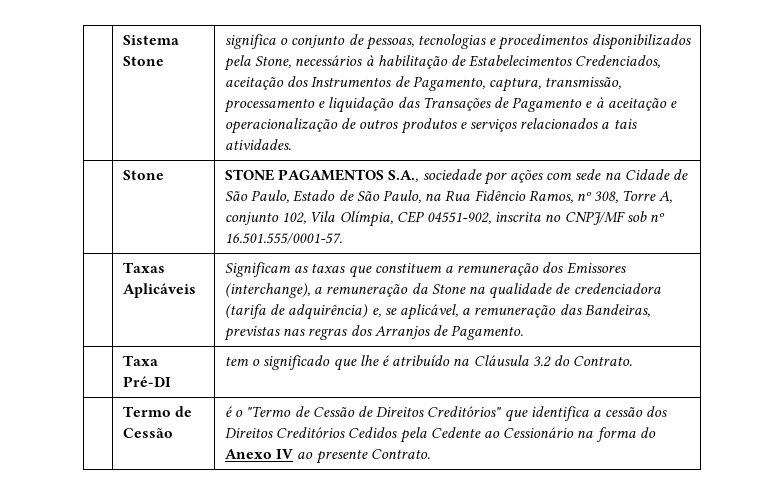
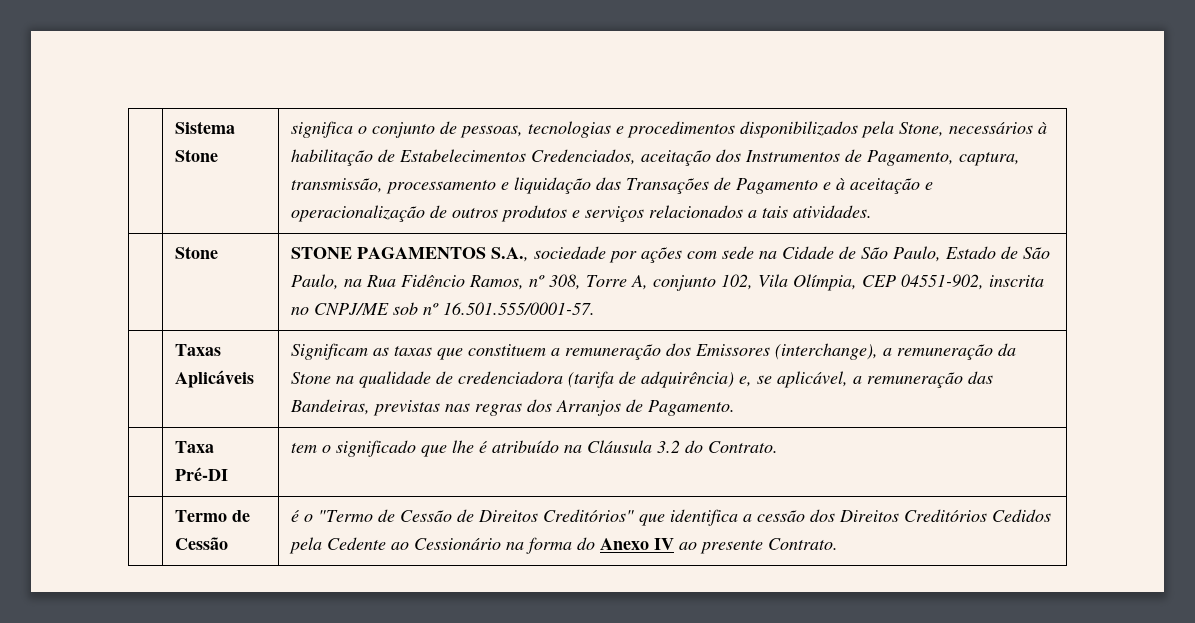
- | Stone | STONE PAGAMENTOS S.A., sociedade por ações com sede na Cidade de São Paulo, Estado de São Paulo, na Rua Fidêncio Ramos, nº 308, Torre A, conjunto 102, Vila Olímpia, CEP 04551-902, inscrita no CNPJ/MF sob nº 16.501.555/0001-57.
+ | Stone | STONE PAGAMENTOS S.A., sociedade por ações com sede na Cidade de São Paulo, Estado de São Paulo, na Rua Fidêncio Ramos, nº 308, Torre A, conjunto 102, Vila Olímpia, CEP 04551-902, inscrita no CNPJ/ME sob nº 16.501.555/0001-57.

